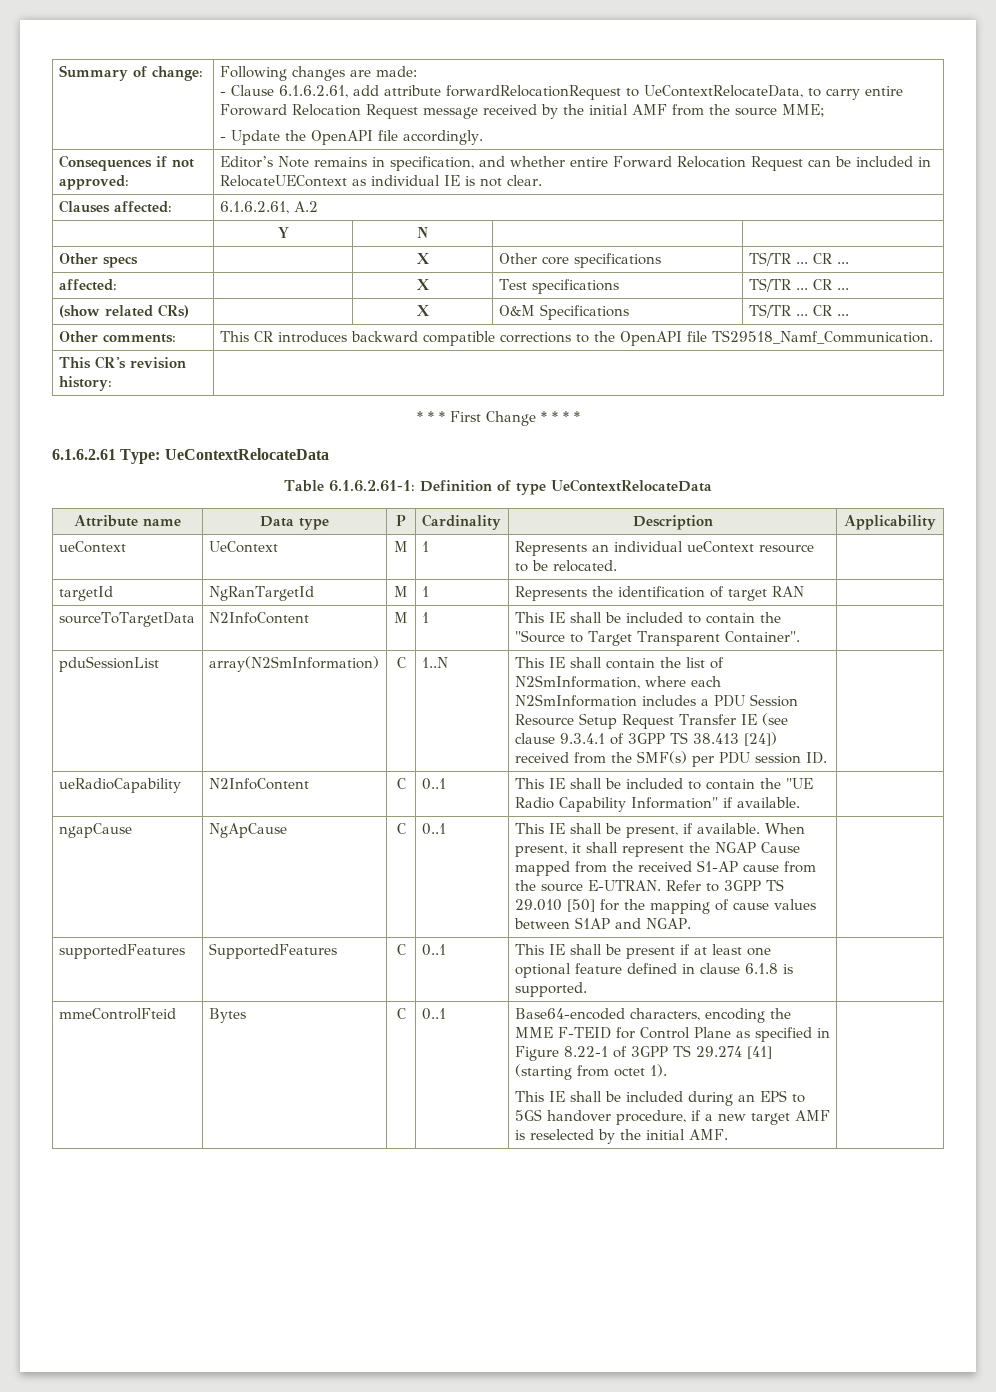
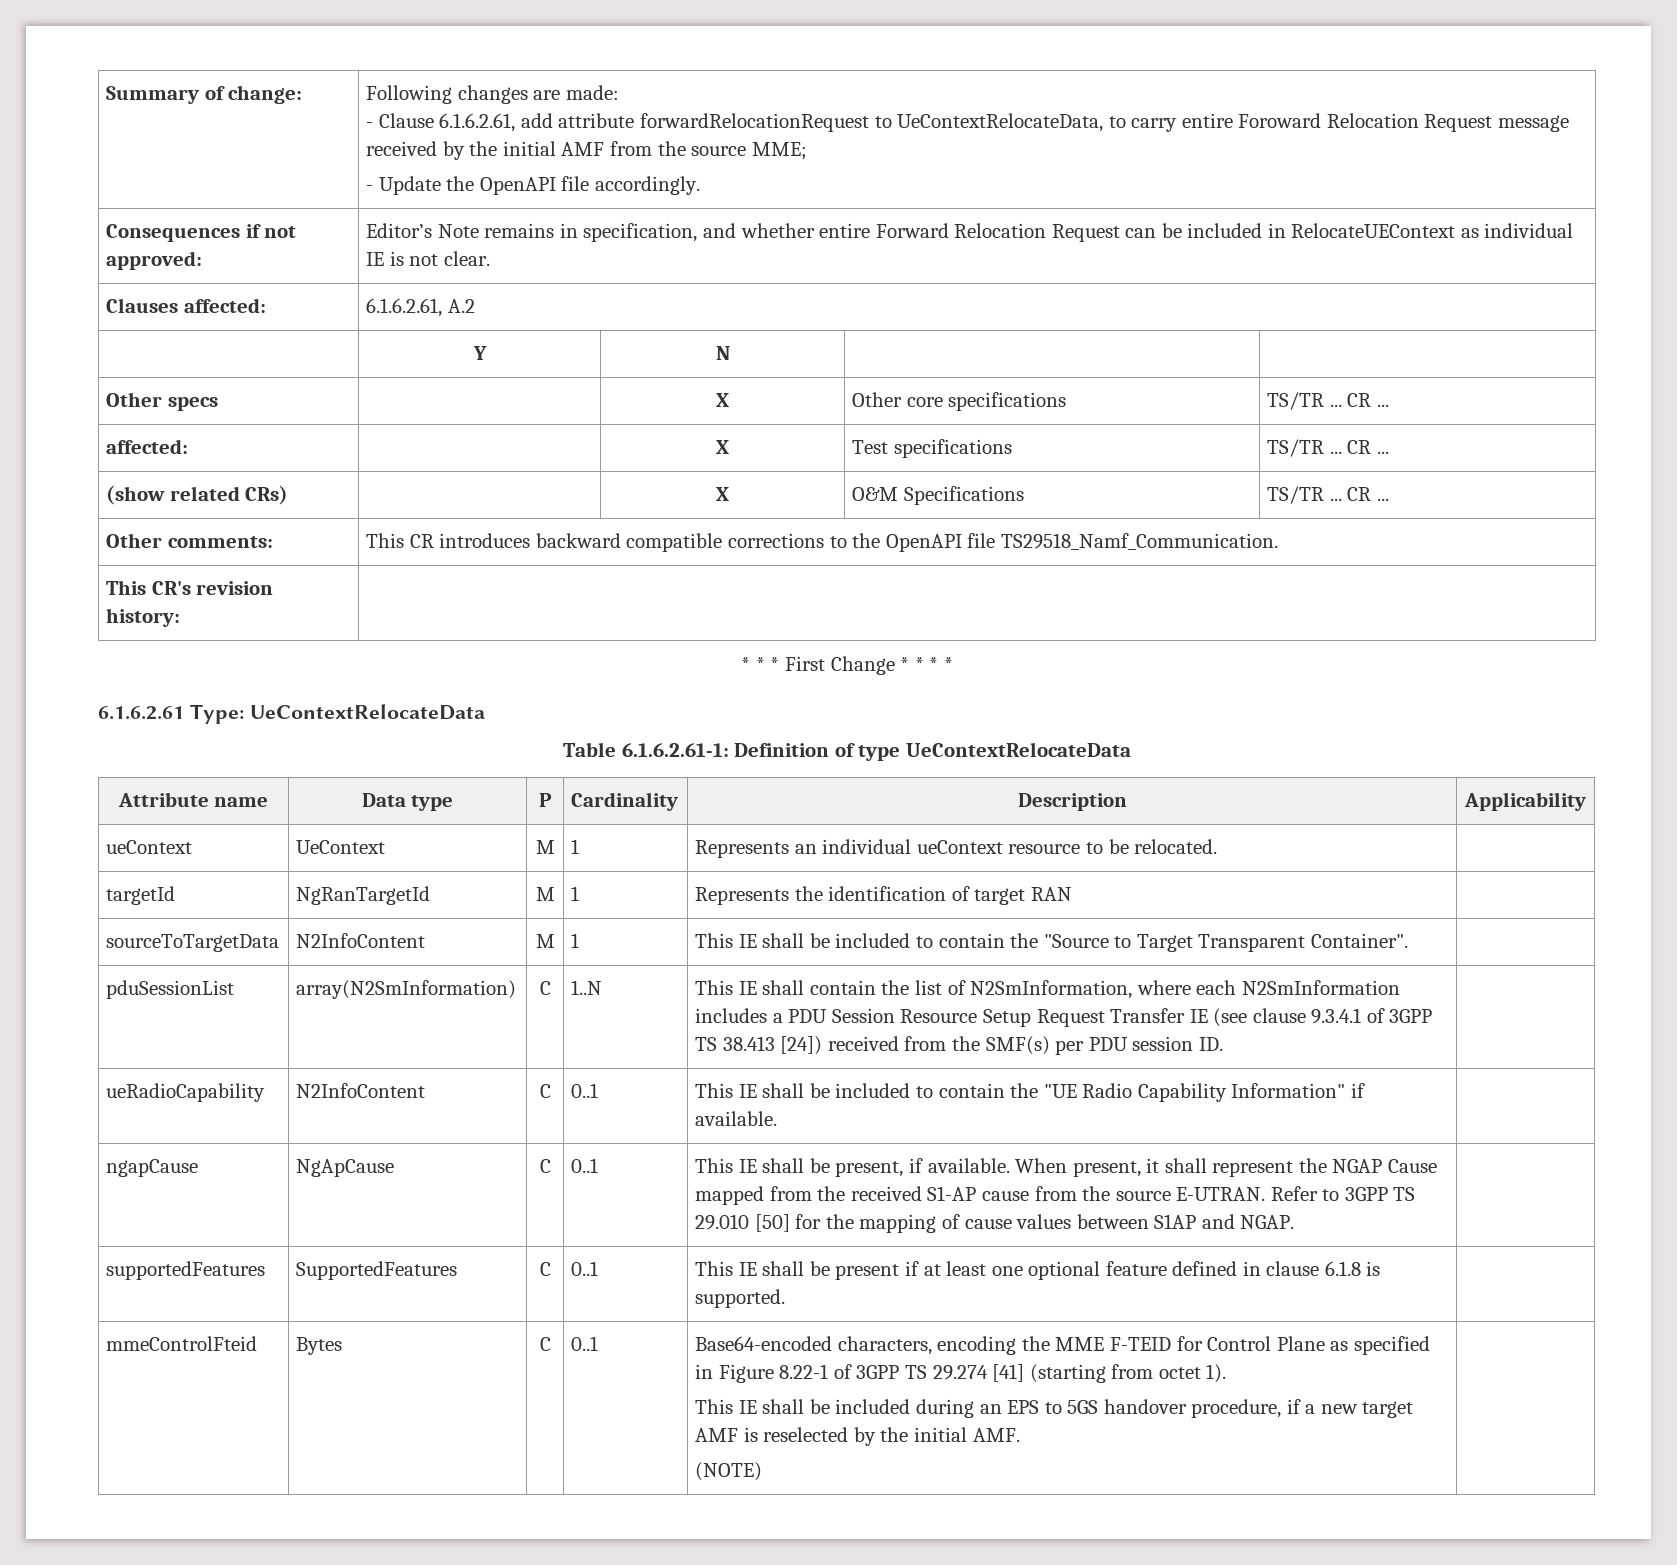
+ (NOTE)

